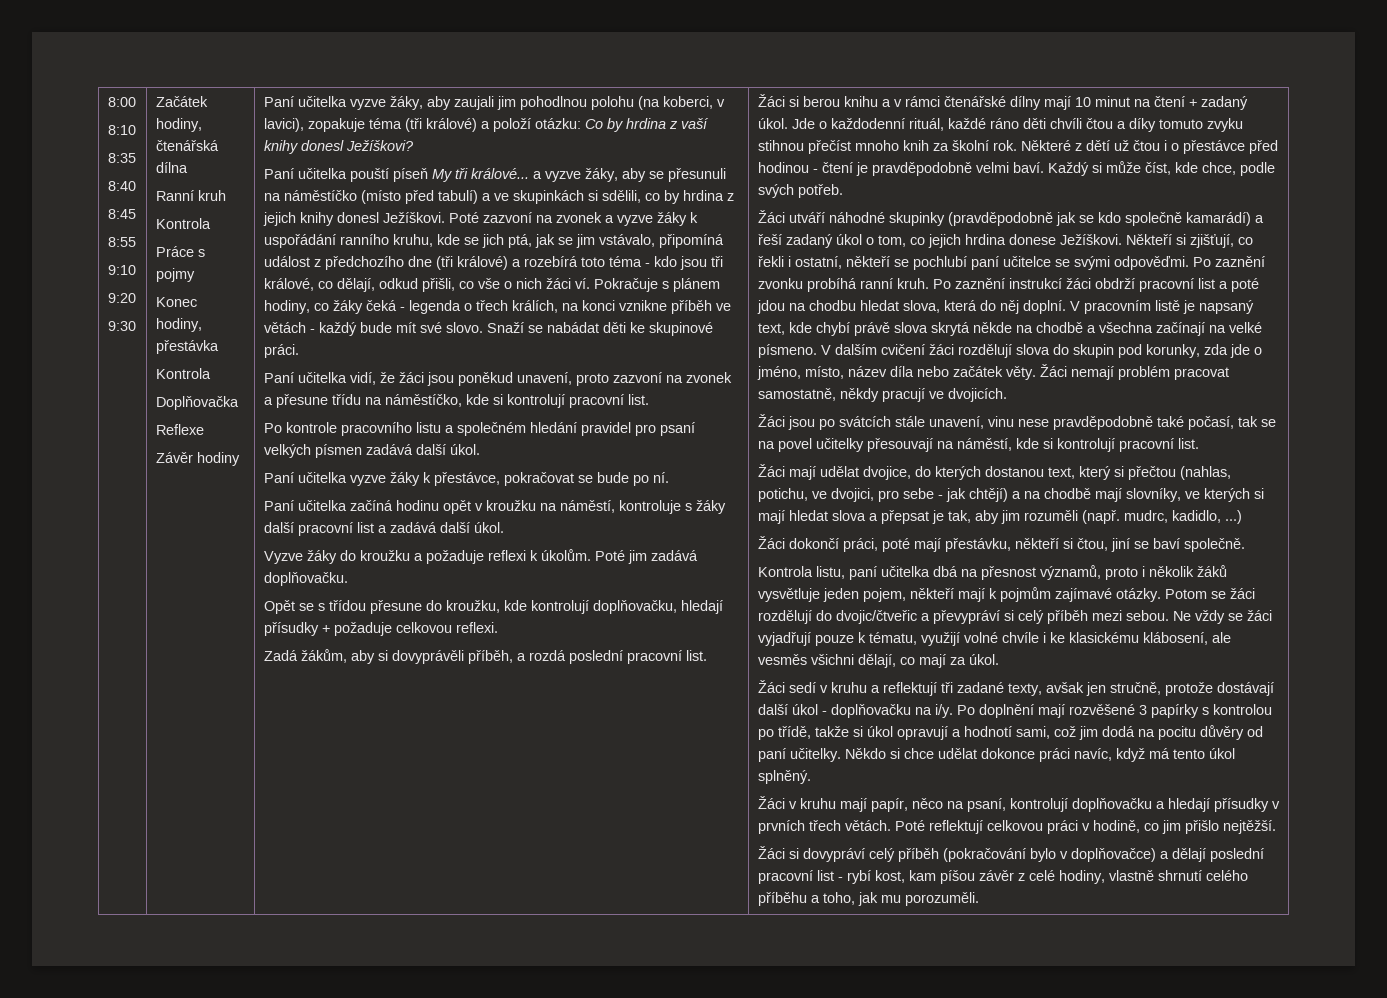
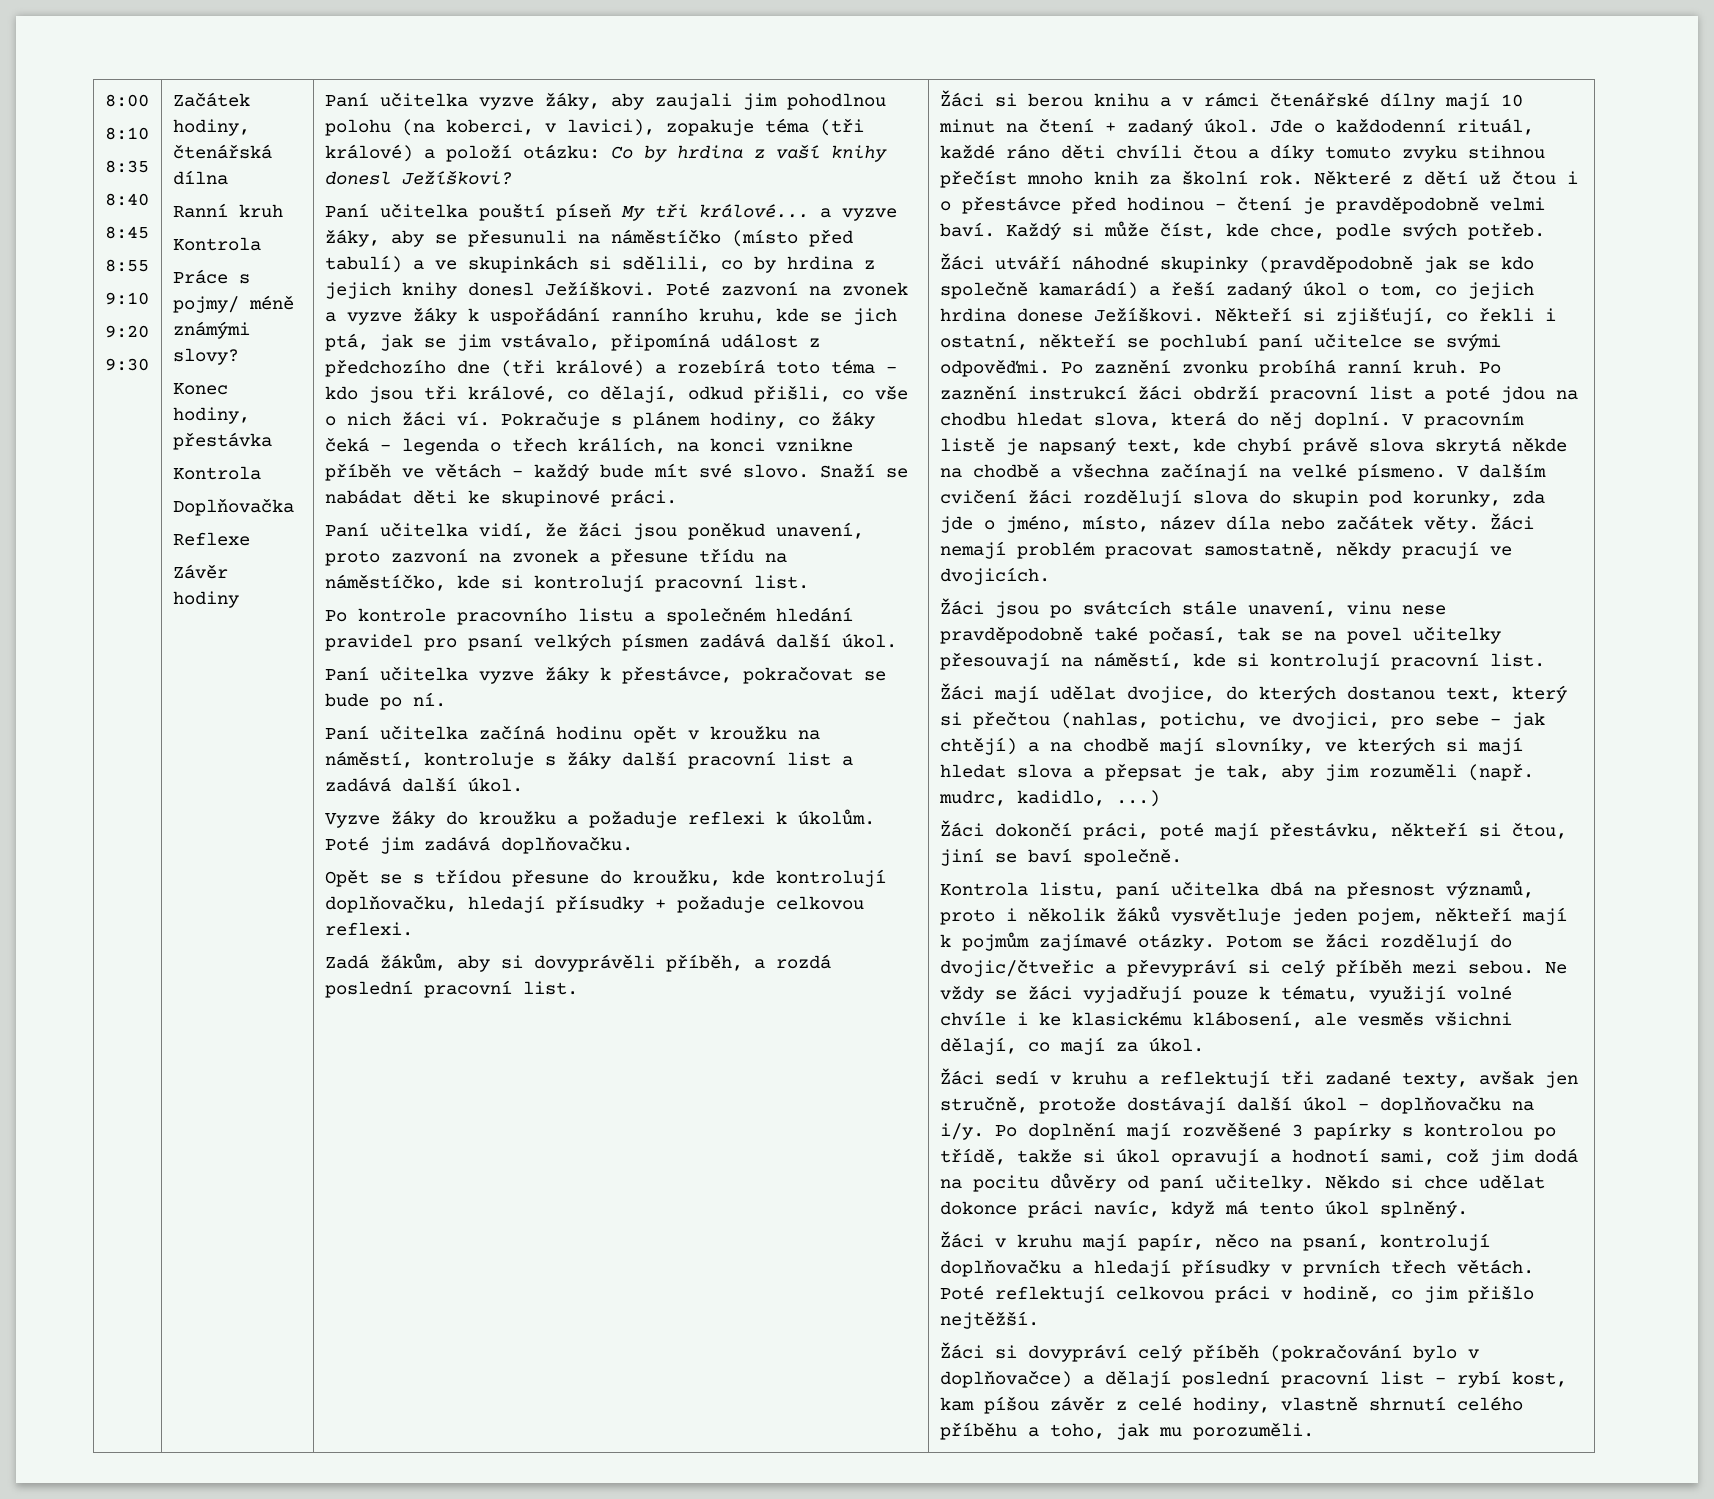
- Práce s pojmy
+ Práce s pojmy/ méně známými slovy?

